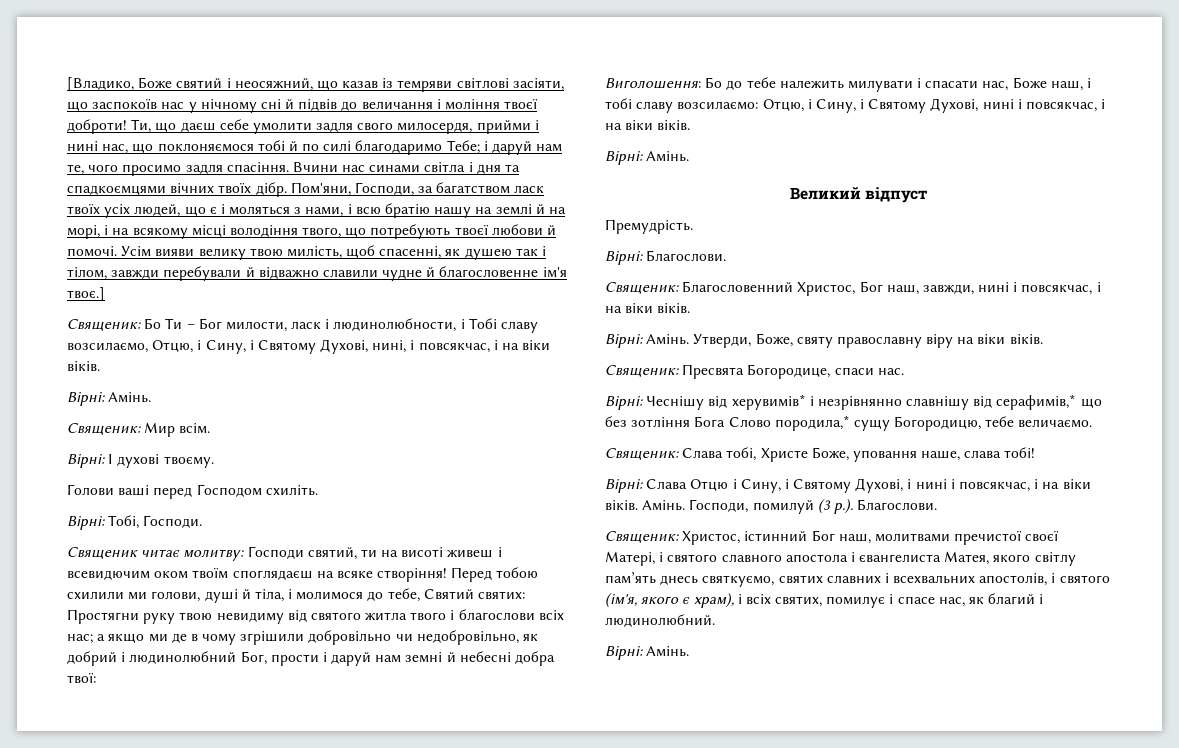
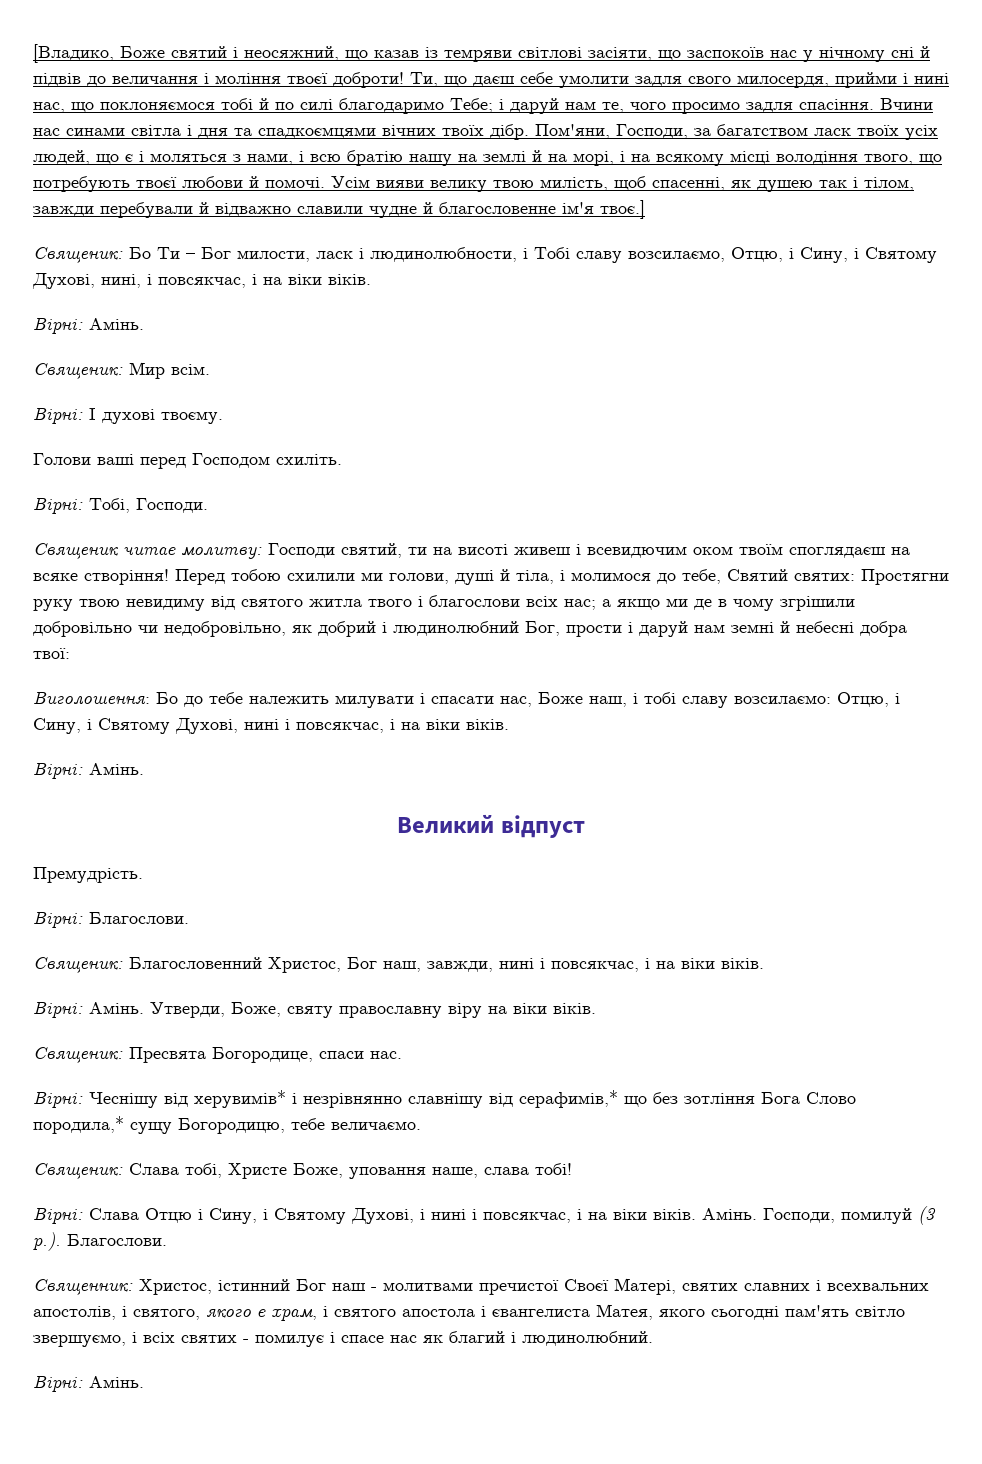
- Священик: Христос, істинний Бог наш, молитвами пречистої своєї Матері, і святого славного апостола і євангелиста Матея, якого світлу пам’ять днесь святкуємо, святих славних і всехвальних апостолів, і святого (ім'я, якого є храм), і всіх святих, помилує і спасе нас, як благий і людинолюбний.
+ Священник: Христос, істинний Бог наш - молитвами пречистої Своєї Матері, святих славних і всехвальних апостолів, і святого, якого є храм, і святого апостола і євангелиста Матея, якого сьогодні пам'ять світло звершуємо, і всіх святих - помилує і спасе нас як благий і людинолюбний.

